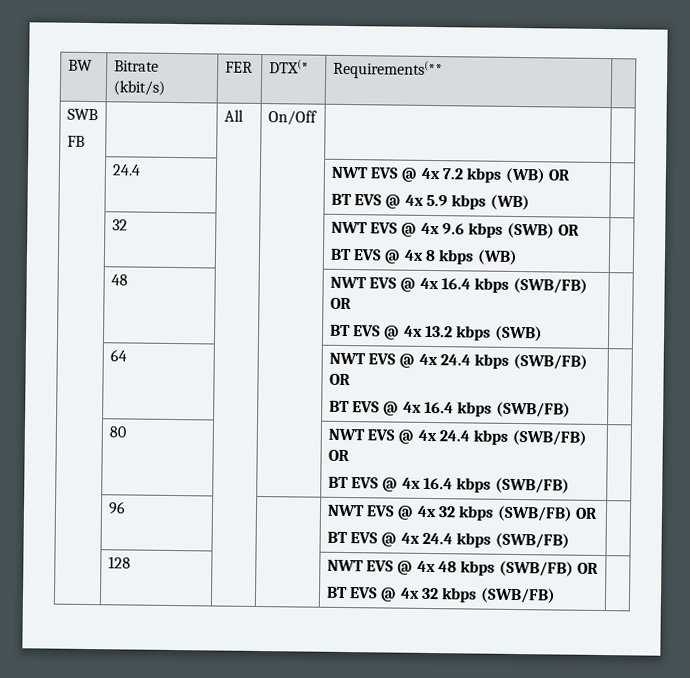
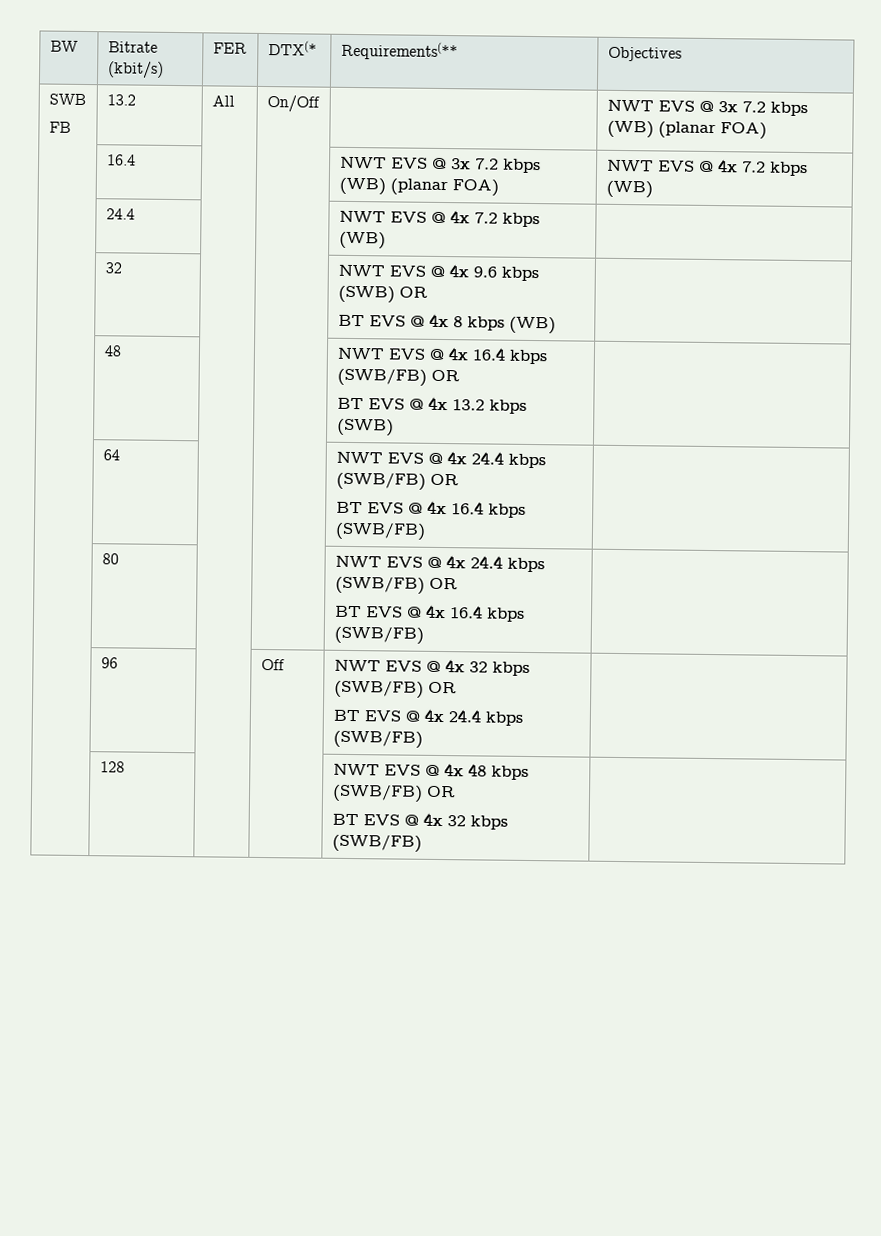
- BW | Bitrate (kbit/s) | FER | DTX(* | Requirements(** |
+ BW | Bitrate (kbit/s) | FER | DTX(* | Requirements(** | Objectives
  SWB
- FB | | All | On/Off | |
+ FB | 13.2 | All | On/Off | | NWT EVS @ 3x 7.2 kbps (WB) (planar FOA)
+ | 16.4 | | | NWT EVS @ 3x 7.2 kbps (WB) (planar FOA) | NWT EVS @ 4x 7.2 kbps (WB)
- | 24.4 | | | NWT EVS @ 4x 7.2 kbps (WB) OR
- BT EVS @ 4x 5.9 kbps (WB) |
+ | 24.4 | | | NWT EVS @ 4x 7.2 kbps (WB) |
- | 96 | | | NWT EVS @ 4x 32 kbps (SWB/FB) OR
+ | 96 | | Off | NWT EVS @ 4x 32 kbps (SWB/FB) OR

